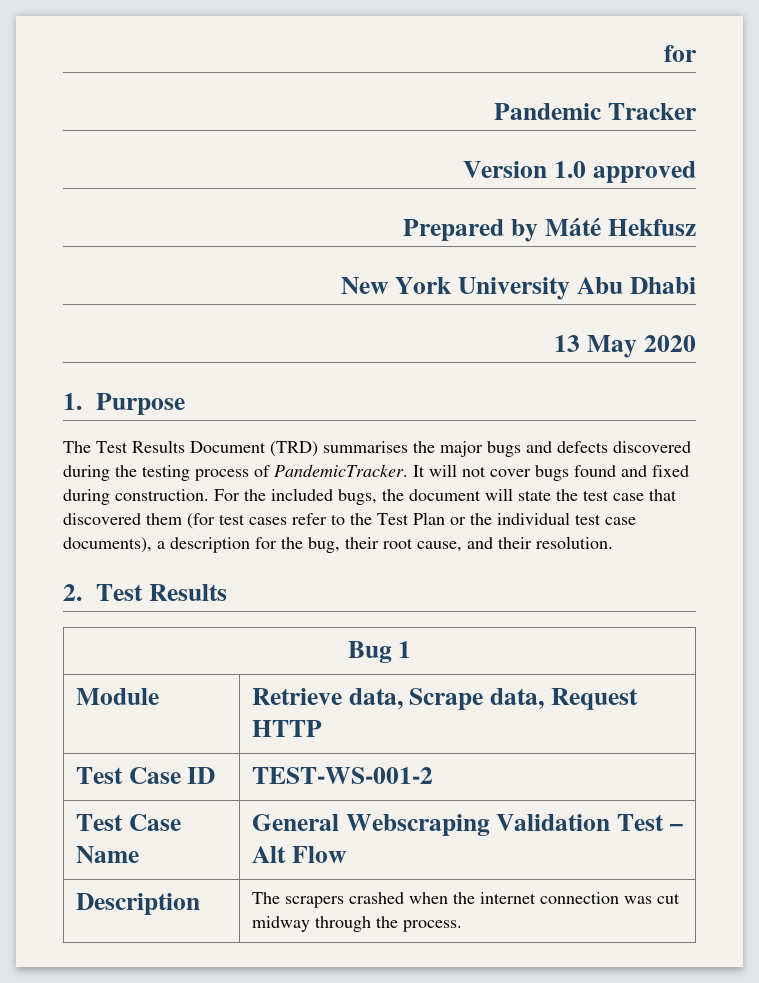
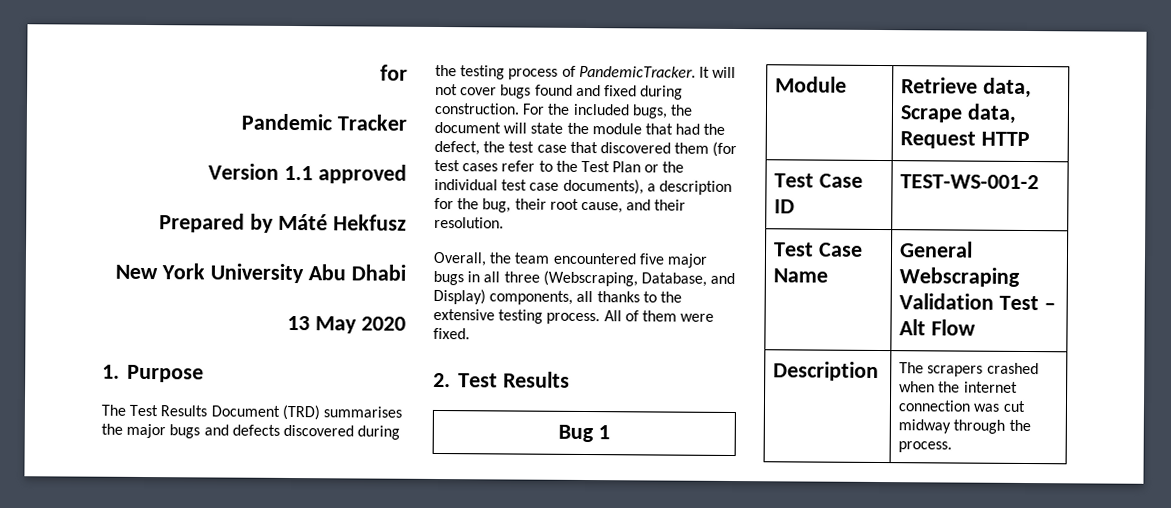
- Version 1.0 approved
+ Version 1.1 approved
- For the included bugs, the document will state the test case that discovered them (for test cases refer to the Test Plan or the individual test case documents), a description for the bug, their root cause, and their resolution.
+ For the included bugs, the document will state the module that had the defect, the test case that discovered them (for test cases refer to the Test Plan or the individual test case documents), a description for the bug, their root cause, and their resolution.
+ Overall, the team encountered five major bugs in all three (Webscraping, Database, and Display) components, all thanks to the extensive testing process. All of them were fixed.

